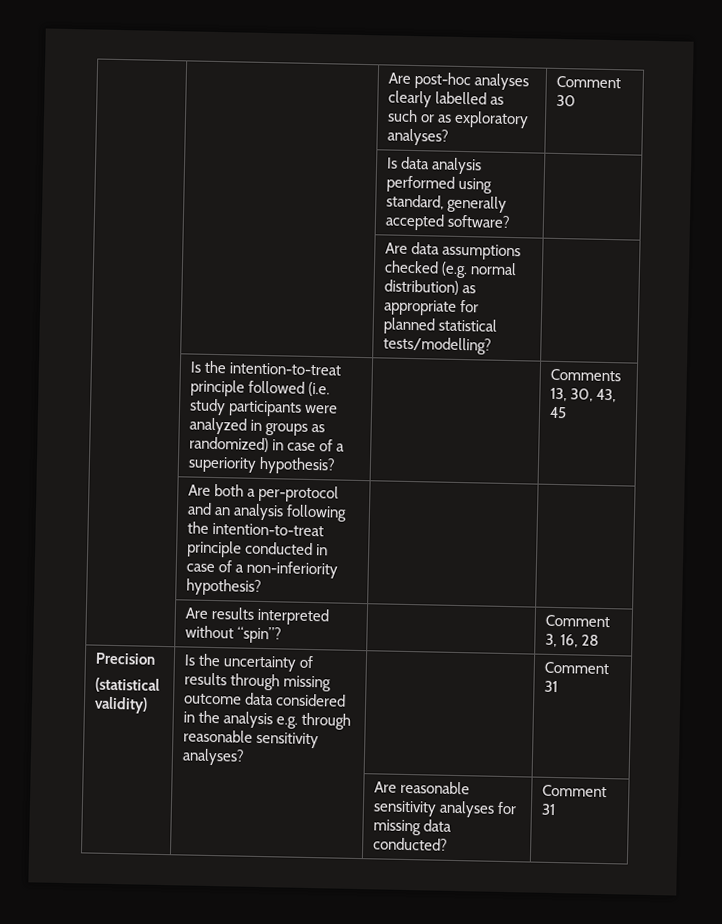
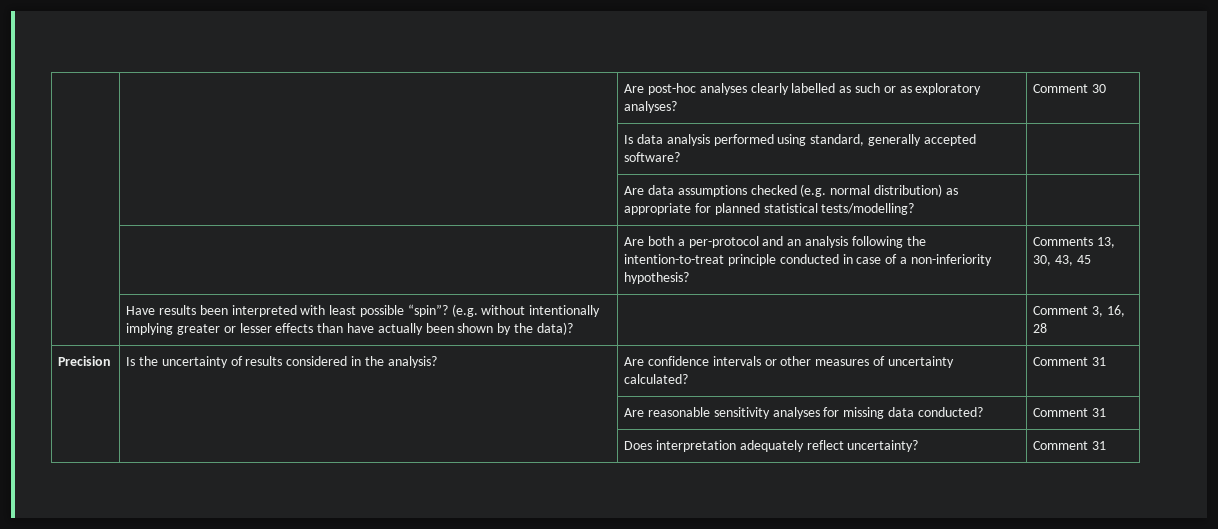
- | Is the intention-to-treat principle followed (i.e. study participants were analyzed in groups as randomized) in case of a superiority hypothesis? | | Comments 13, 30, 43, 45
- | Are both a per-protocol and an analysis following the intention-to-treat principle conducted in case of a non-inferiority hypothesis? | |
- | Are results interpreted without “spin”? | | Comment 3, 16, 28
+ | | Are both a per-protocol and an analysis following the intention-to-treat principle conducted in case of a non-inferiority hypothesis? | Comments 13, 30, 43, 45
+ | Have results been interpreted with least possible “spin”? (e.g. without intentionally implying greater or lesser effects than have actually been shown by the data)? | | Comment 3, 16, 28
- Precision
- (statistical validity) | Is the uncertainty of results through missing outcome data considered in the analysis e.g. through reasonable sensitivity analyses? | | Comment 31
+ Precision | Is the uncertainty of results considered in the analysis? | Are confidence intervals or other measures of uncertainty calculated? | Comment 31
+ | | Does interpretation adequately reflect uncertainty? | Comment 31

